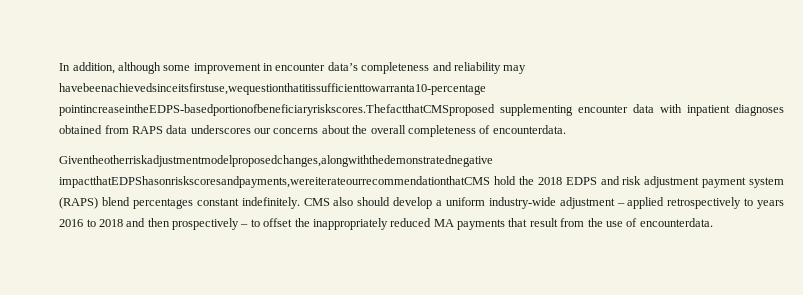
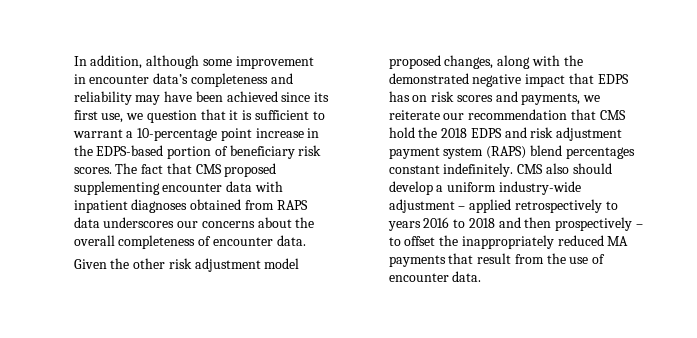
- In addition, although some improvement in encounter data’s completeness and reliability may havebeenachievedsinceitsfirstuse,wequestionthatitissufficienttowarranta10-percentage pointincreaseintheEDPS-basedportionofbeneficiaryriskscores.ThefactthatCMSproposed supplementing encounter data with inpatient diagnoses obtained from RAPS data underscores our concerns about the overall completeness of encounterdata.
- Giventheotherriskadjustmentmodelproposedchanges,alongwiththedemonstratednegative impactthatEDPShasonriskscoresandpayments,wereiterateourrecommendationthatCMS hold the 2018 EDPS and risk adjustment payment system (RAPS) blend percentages constant indefinitely.
+ In addition, although some improvement in encounter data’s completeness and reliability may have been achieved since its first use, we question that it is sufficient to warrant a 10-percentage point increase in the EDPS-based portion of beneficiary risk scores. The fact that CMS proposed supplementing encounter data with inpatient diagnoses obtained from RAPS data underscores our concerns about the overall completeness of encounter data.
+ Given the other risk adjustment model proposed changes, along with the demonstrated negative impact that EDPS has on risk scores and payments, we reiterate our recommendation that CMS hold the 2018 EDPS and risk adjustment payment system (RAPS) blend percentages constant indefinitely.
- CMS also should develop a uniform industry-wide adjustment – applied retrospectively to years 2016 to 2018 and then prospectively – to offset the inappropriately reduced MA payments that result from the use of encounterdata.
+ CMS also should develop a uniform industry-wide adjustment – applied retrospectively to years 2016 to 2018 and then prospectively – to offset the inappropriately reduced MA payments that result from the use of encounter data.

